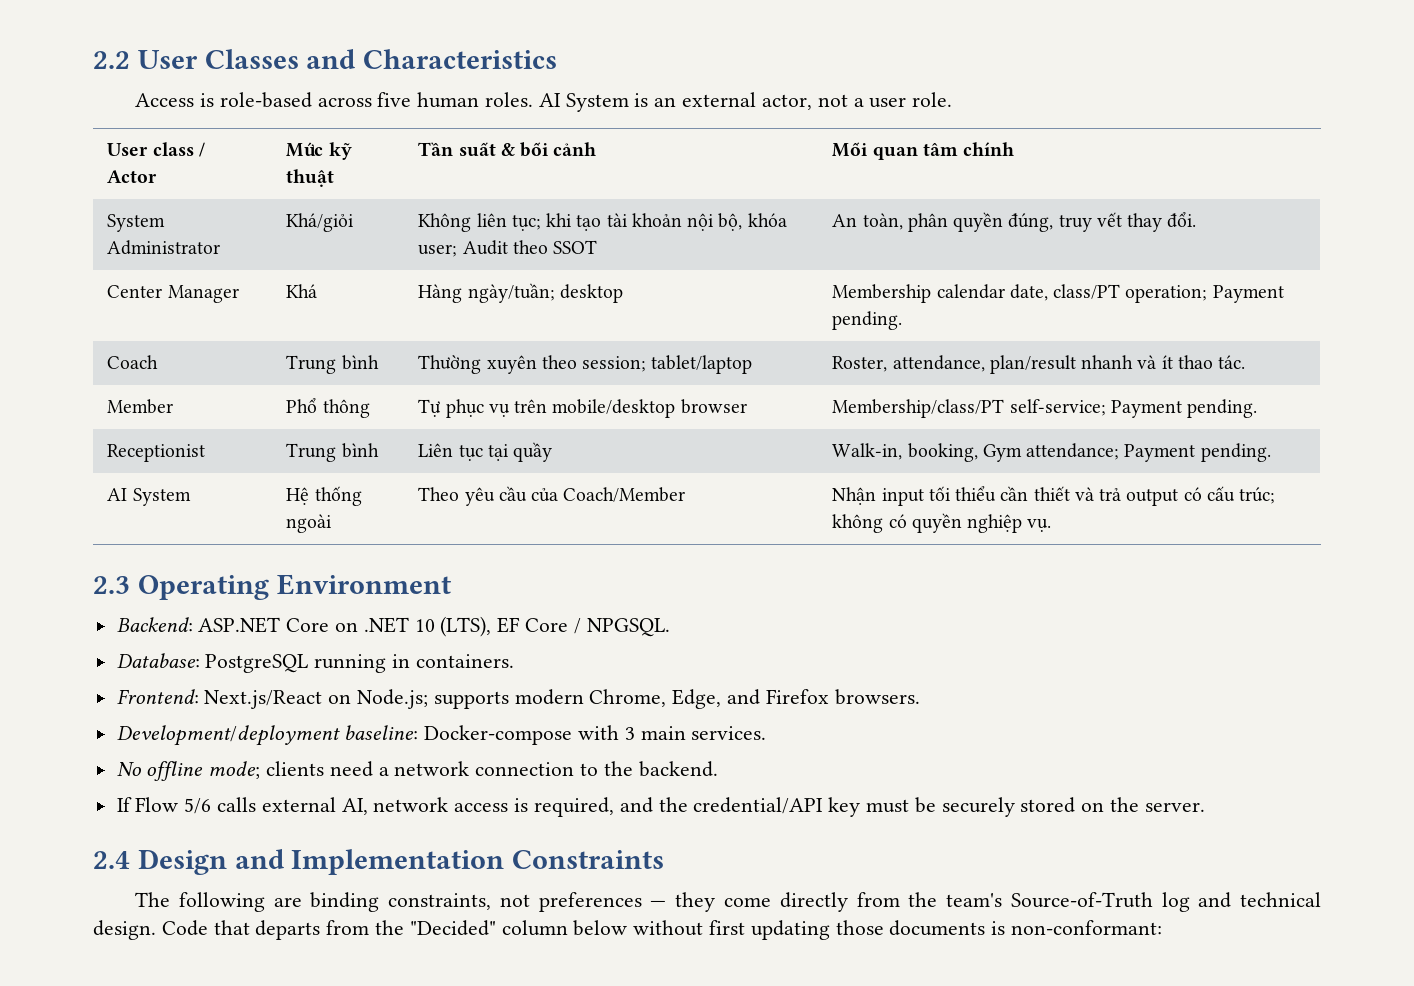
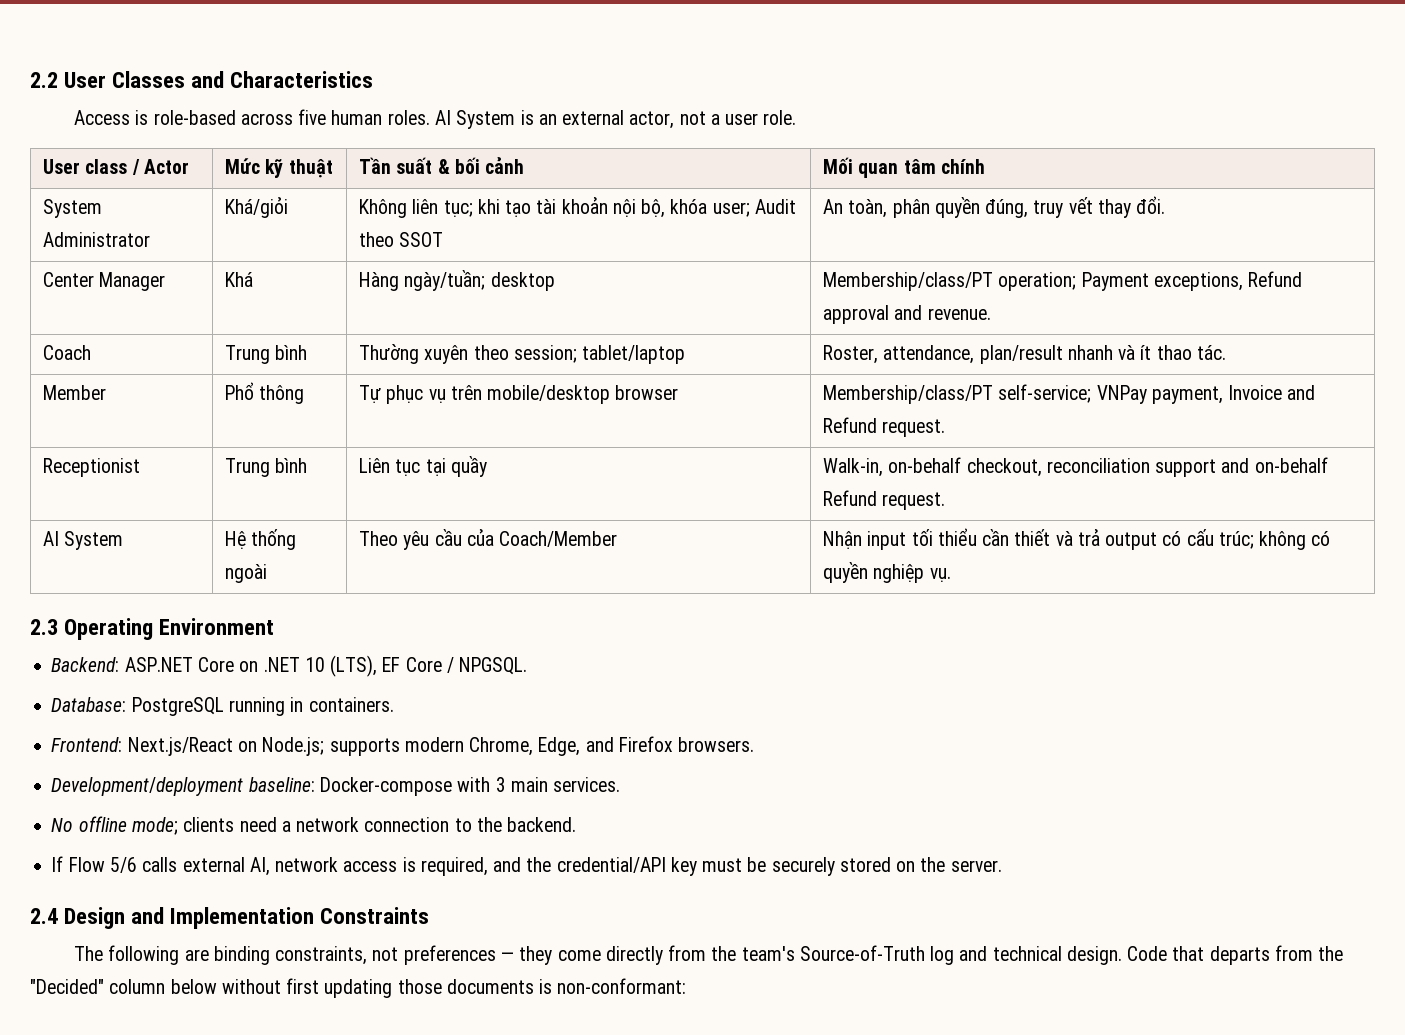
- Center Manager | Khá | Hàng ngày/tuần; desktop | Membership calendar date, class/PT operation; Payment pending.
+ Center Manager | Khá | Hàng ngày/tuần; desktop | Membership/class/PT operation; Payment exceptions, Refund approval and revenue.
- Member | Phổ thông | Tự phục vụ trên mobile/desktop browser | Membership/class/PT self-service; Payment pending.
+ Member | Phổ thông | Tự phục vụ trên mobile/desktop browser | Membership/class/PT self-service; VNPay payment, Invoice and Refund request.
- Receptionist | Trung bình | Liên tục tại quầy | Walk-in, booking, Gym attendance; Payment pending.
+ Receptionist | Trung bình | Liên tục tại quầy | Walk-in, on-behalf checkout, reconciliation support and on-behalf Refund request.

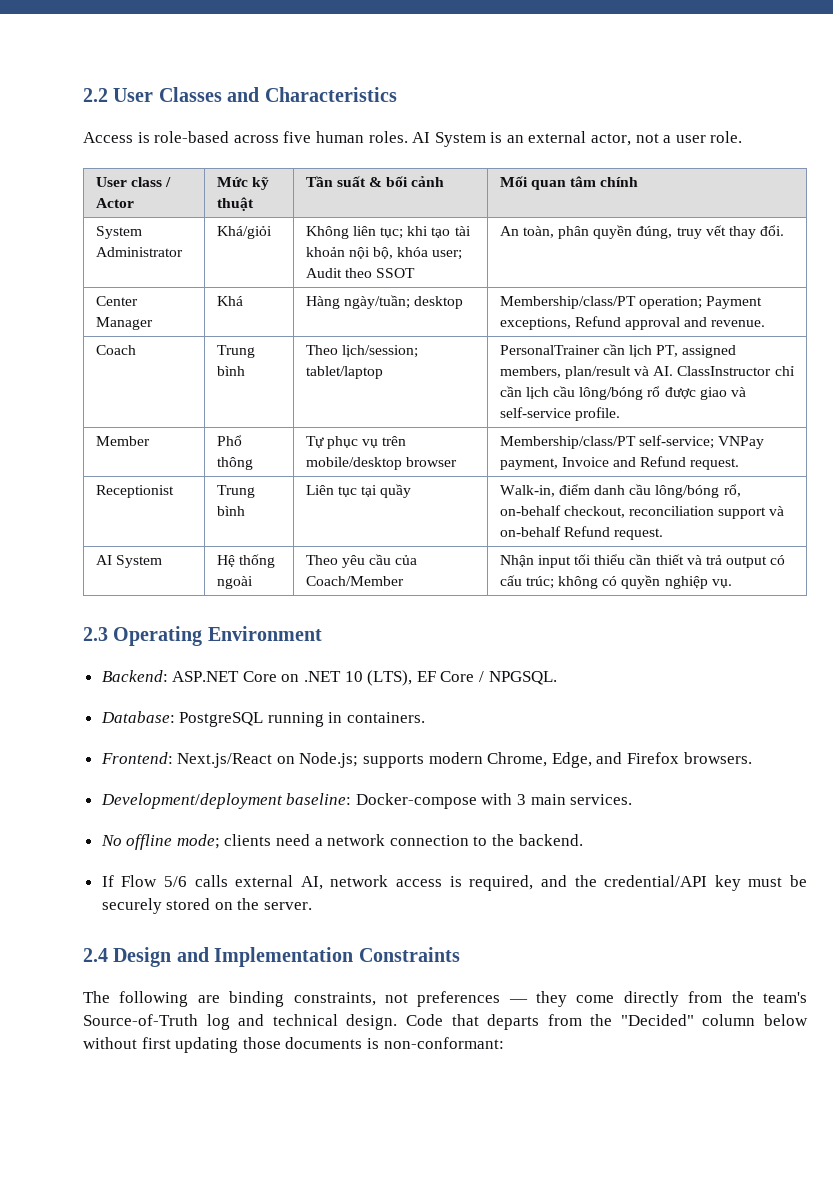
- Coach | Trung bình | Thường xuyên theo session; tablet/laptop | Roster, attendance, plan/result nhanh và ít thao tác.
+ Coach | Trung bình | Theo lịch/session; tablet/laptop | PersonalTrainer cần lịch PT, assigned members, plan/result và AI. ClassInstructor chỉ cần lịch cầu lông/bóng rổ được giao và self-service profile.
- Receptionist | Trung bình | Liên tục tại quầy | Walk-in, on-behalf checkout, reconciliation support and on-behalf Refund request.
+ Receptionist | Trung bình | Liên tục tại quầy | Walk-in, điểm danh cầu lông/bóng rổ, on-behalf checkout, reconciliation support và on-behalf Refund request.

